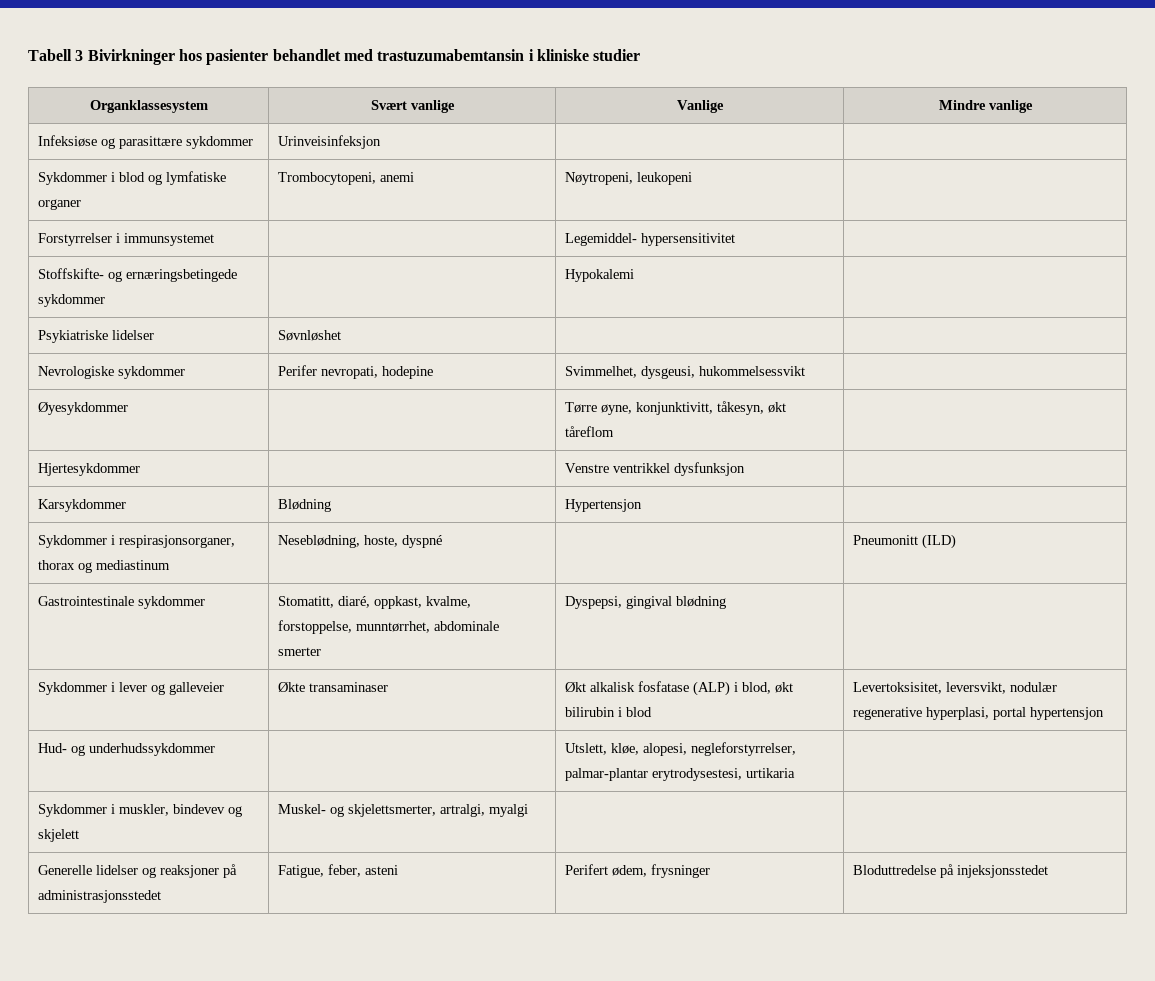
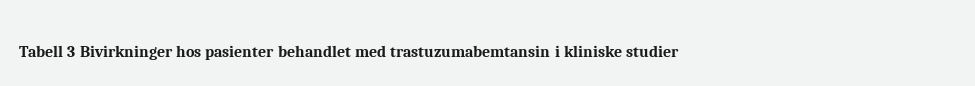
- Organklassesystem | Svært vanlige | Vanlige | Mindre vanlige
- Infeksiøse og parasittære sykdommer | Urinveisinfeksjon | |
- Sykdommer i blod og lymfatiske organer | Trombocytopeni, anemi | Nøytropeni, leukopeni |
- Forstyrrelser i immunsystemet | | Legemiddel- hypersensitivitet |
- Stoffskifte- og ernæringsbetingede sykdommer | | Hypokalemi |
- Psykiatriske lidelser | Søvnløshet | |
- Nevrologiske sykdommer | Perifer nevropati, hodepine | Svimmelhet, dysgeusi, hukommelsessvikt |
- Øyesykdommer | | Tørre øyne, konjunktivitt, tåkesyn, økt tåreflom |
- Hjertesykdommer | | Venstre ventrikkel dysfunksjon |
- Karsykdommer | Blødning | Hypertensjon |
- Sykdommer i respirasjonsorganer, thorax og mediastinum | Neseblødning, hoste, dyspné | | Pneumonitt (ILD)
- Gastrointestinale sykdommer | Stomatitt, diaré, oppkast, kvalme, forstoppelse, munntørrhet, abdominale smerter | Dyspepsi, gingival blødning |
- Sykdommer i lever og galleveier | Økte transaminaser | Økt alkalisk fosfatase (ALP) i blod, økt bilirubin i blod | Levertoksisitet, leversvikt, nodulær regenerative hyperplasi, portal hypertensjon
- Hud- og underhudssykdommer | | Utslett, kløe, alopesi, negleforstyrrelser, palmar-plantar erytrodysestesi, urtikaria |
- Sykdommer i muskler, bindevev og skjelett | Muskel- og skjelettsmerter, artralgi, myalgi | |
- Generelle lidelser og reaksjoner på administrasjonsstedet | Fatigue, feber, asteni | Perifert ødem, frysninger | Bloduttredelse på injeksjonsstedet

